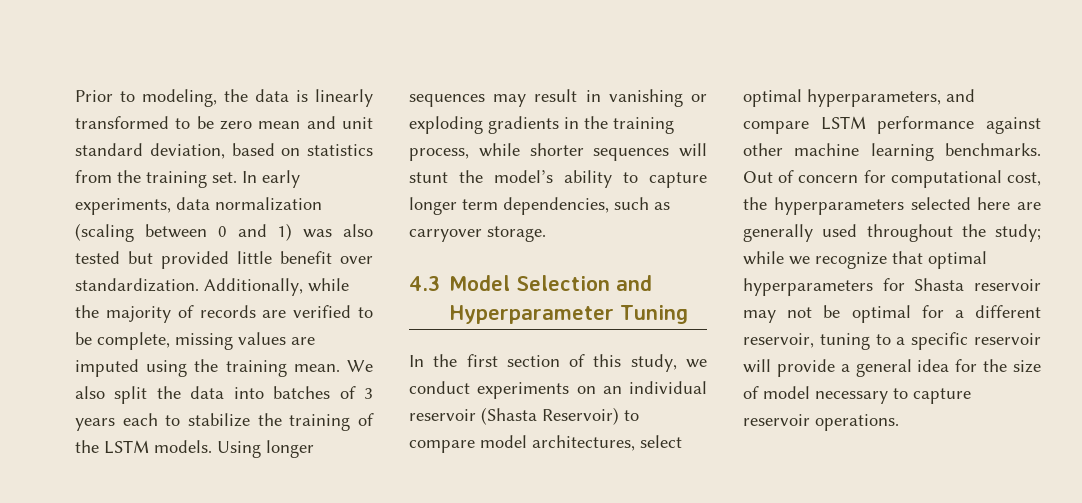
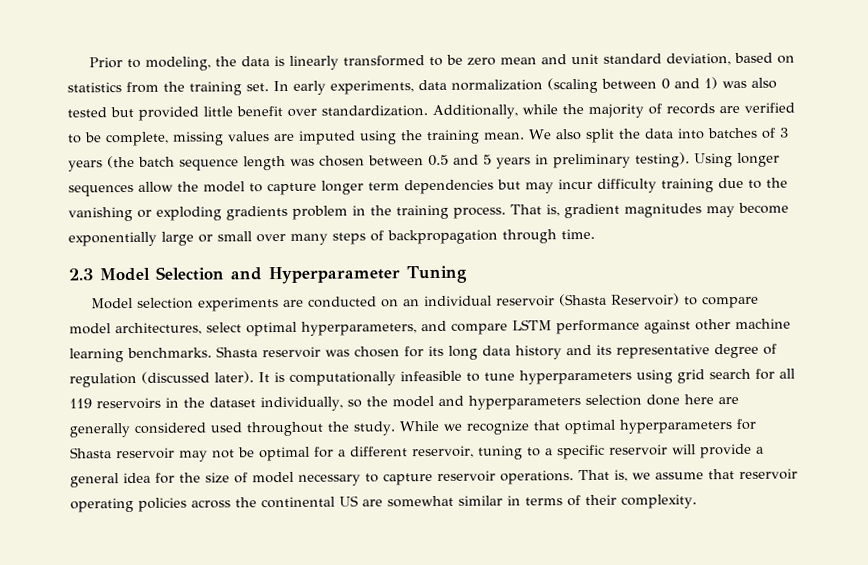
- We also split the data into batches of 3 years each to stabilize the training of the LSTM models. Using longer sequences may result in vanishing or exploding gradients in the training process, while shorter sequences will stunt the model’s ability to capture longer term dependencies, such as carryover storage.
- 4.3 Model Selection and Hyperparameter Tuning
+ We also split the data into batches of 3 years (the batch sequence length was chosen between 0.5 and 5 years in preliminary testing). Using longer sequences allow the model to capture longer term dependencies but may incur difficulty training due to the vanishing or exploding gradients problem in the training process. That is, gradient magnitudes may become exponentially large or small over many steps of backpropagation through time.
+ 2.3 Model Selection and Hyperparameter Tuning
- In the first section of this study, we conduct experiments on an individual reservoir (Shasta Reservoir) to compare model architectures, select optimal hyperparameters, and compare LSTM performance against other machine learning benchmarks.
+ Model selection experiments are conducted on an individual reservoir (Shasta Reservoir) to compare model architectures, select optimal hyperparameters, and compare LSTM performance against other machine learning benchmarks.
- Out of concern for computational cost, the hyperparameters selected here are generally used throughout the study; while we recognize that optimal hyperparameters for Shasta reservoir may not be optimal for a different reservoir, tuning to a specific reservoir will provide a general idea for the size of model necessary to capture reservoir operations.
+ Shasta reservoir was chosen for its long data history and its representative degree of regulation (discussed later). It is computationally infeasible to tune hyperparameters using grid search for all 119 reservoirs in the dataset individually, so the model and hyperparameters selection done here are generally considered used throughout the study. While we recognize that optimal hyperparameters for Shasta reservoir may not be optimal for a different reservoir, tuning to a specific reservoir will provide a general idea for the size of model necessary to capture reservoir operations.
+ That is, we assume that reservoir operating policies across the continental US are somewhat similar in terms of their complexity.

